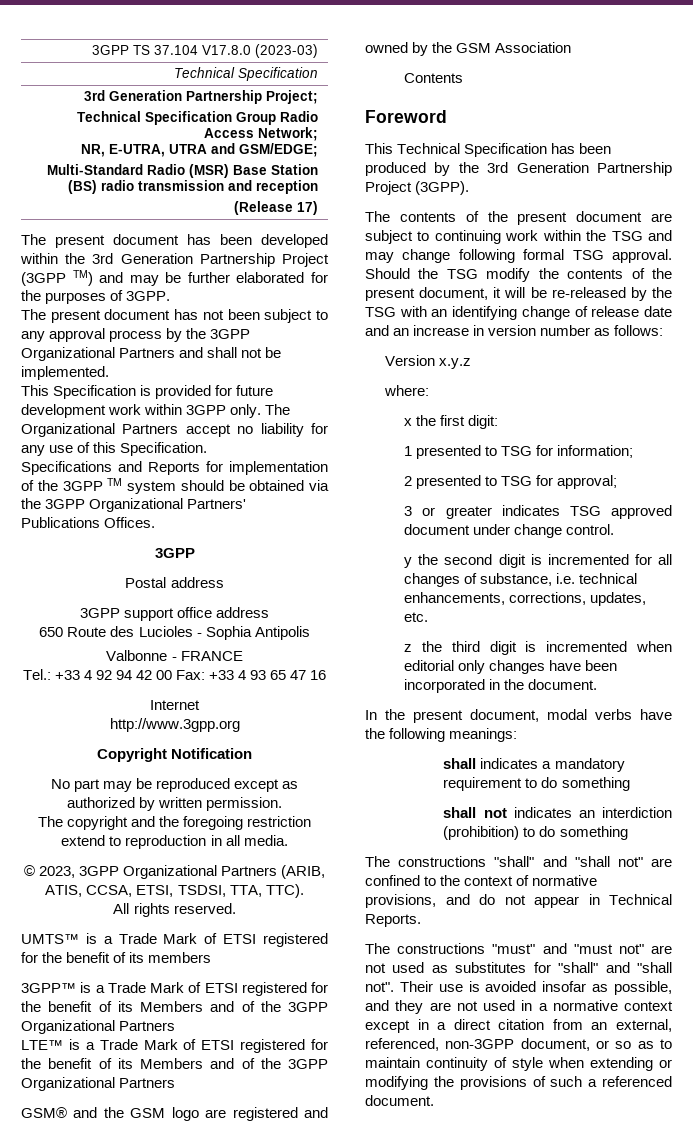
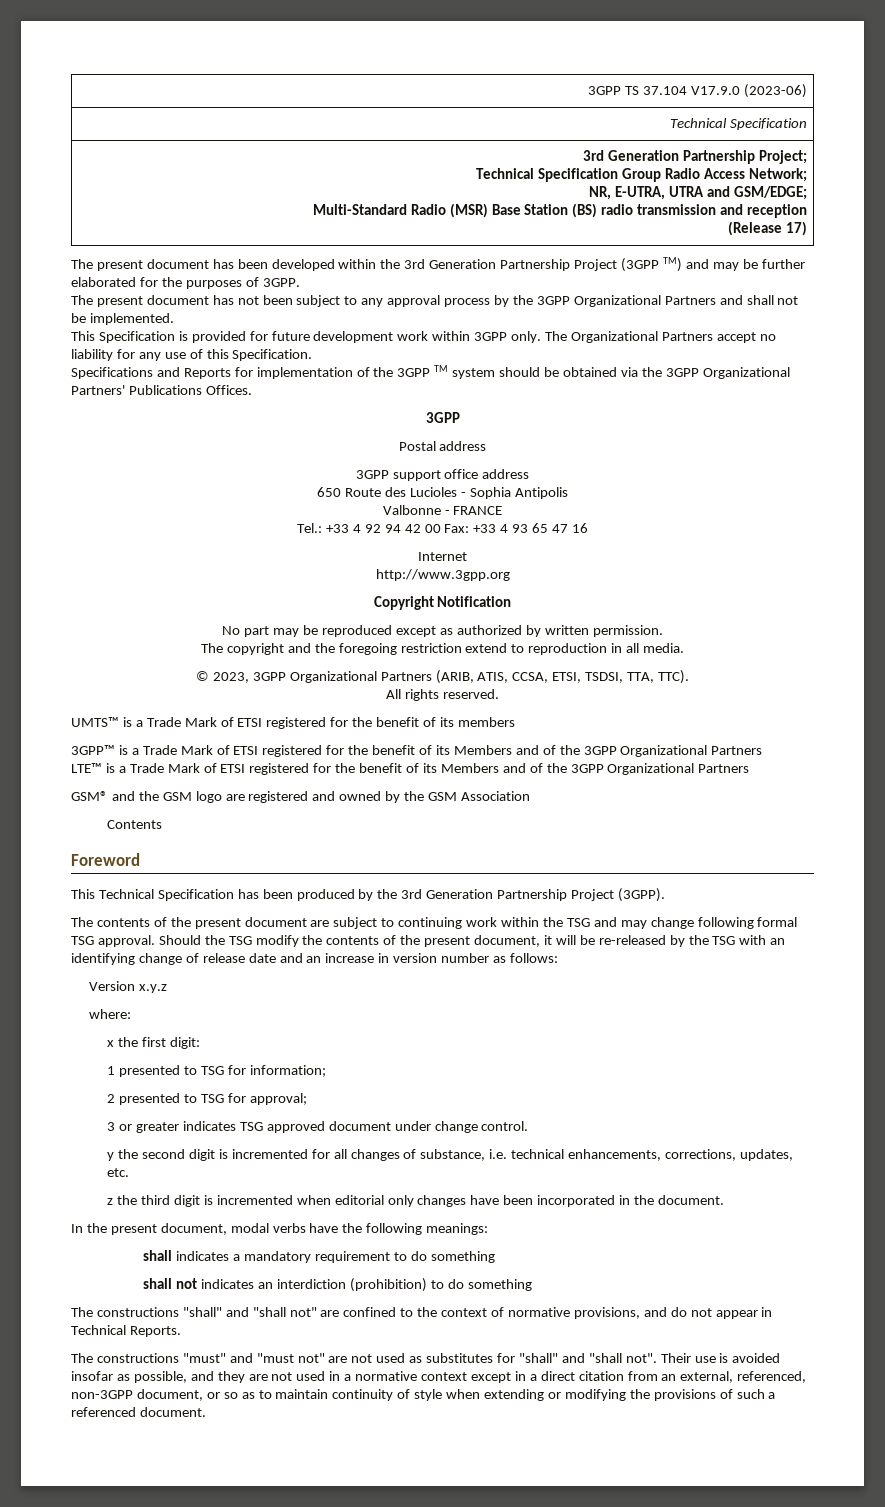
- 3GPP TS 37.104 V17.8.0 (2023-03)
+ 3GPP TS 37.104 V17.9.0 (2023-06)

